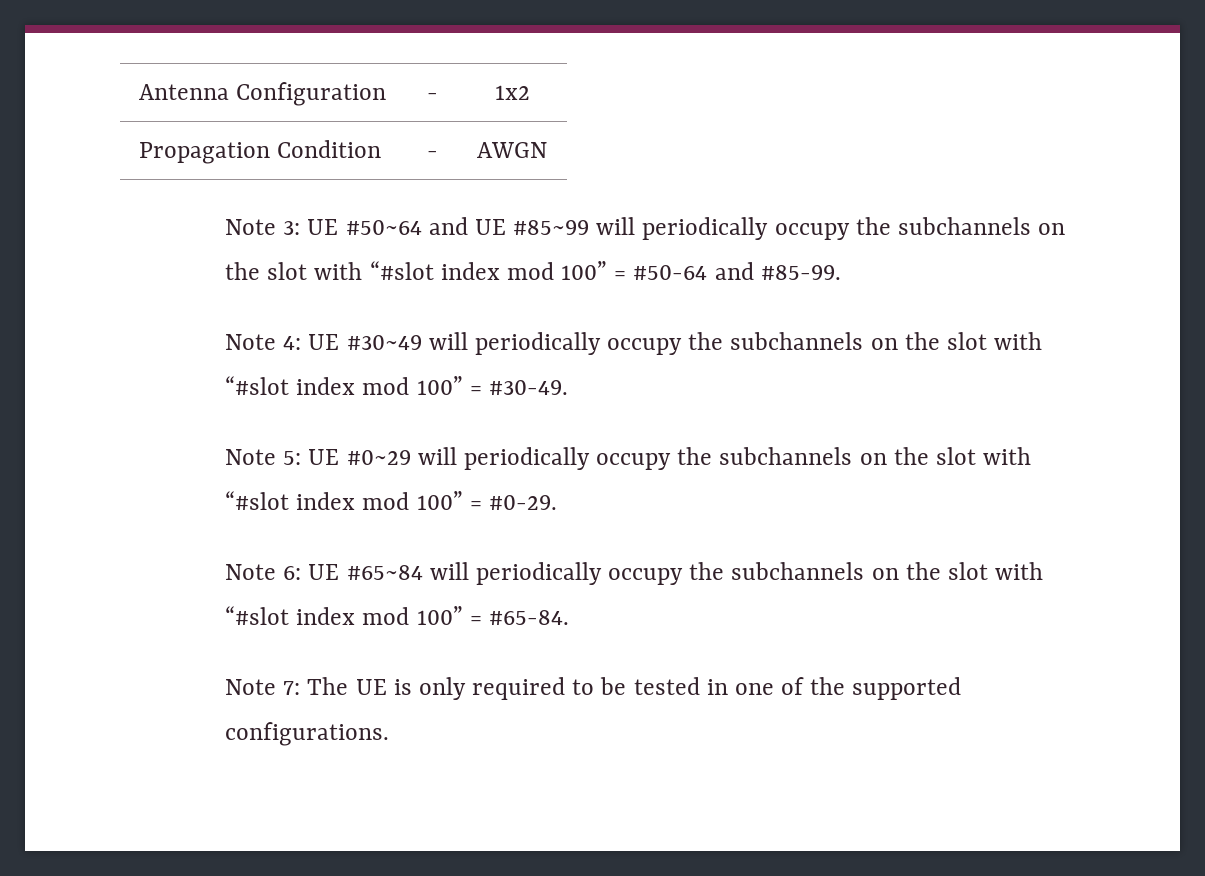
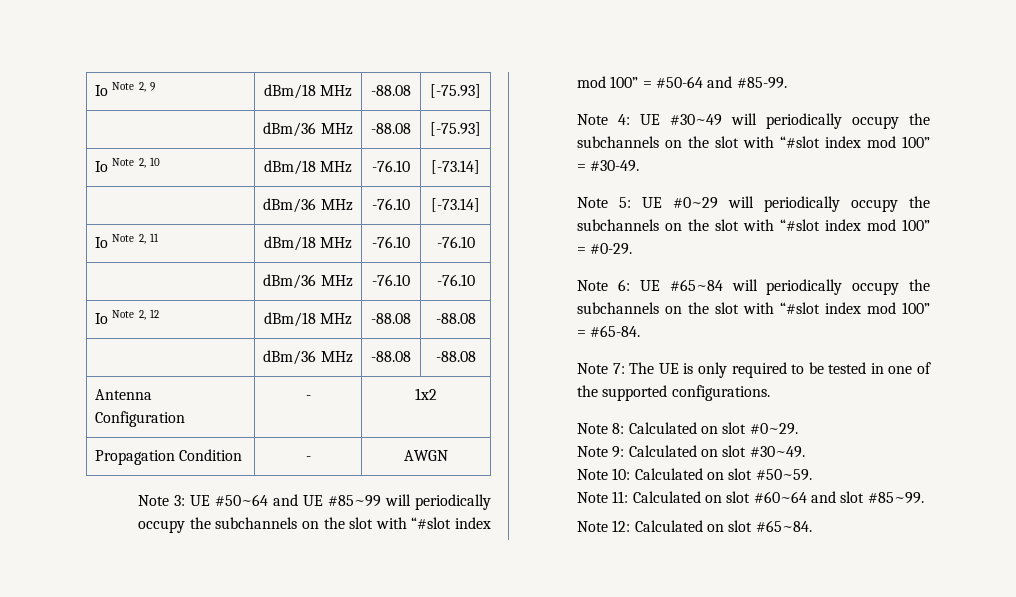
+ Io Note 2, 9 | dBm/18 MHz | -88.08 | [-75.93]
+ | dBm/36 MHz | -88.08 | [-75.93]
+ Io Note 2, 10 | dBm/18 MHz | -76.10 | [-73.14]
+ | dBm/36 MHz | -76.10 | [-73.14]
+ Io Note 2, 11 | dBm/18 MHz | -76.10 | -76.10
+ | dBm/36 MHz | -76.10 | -76.10
+ Io Note 2, 12 | dBm/18 MHz | -88.08 | -88.08
+ | dBm/36 MHz | -88.08 | -88.08
+ Note 8: Calculated on slot #0~29.
+ Note 9: Calculated on slot #30~49.
+ Note 10: Calculated on slot #50~59.
+ Note 11: Calculated on slot #60~64 and slot #85~99.
+ Note 12: Calculated on slot #65~84.

